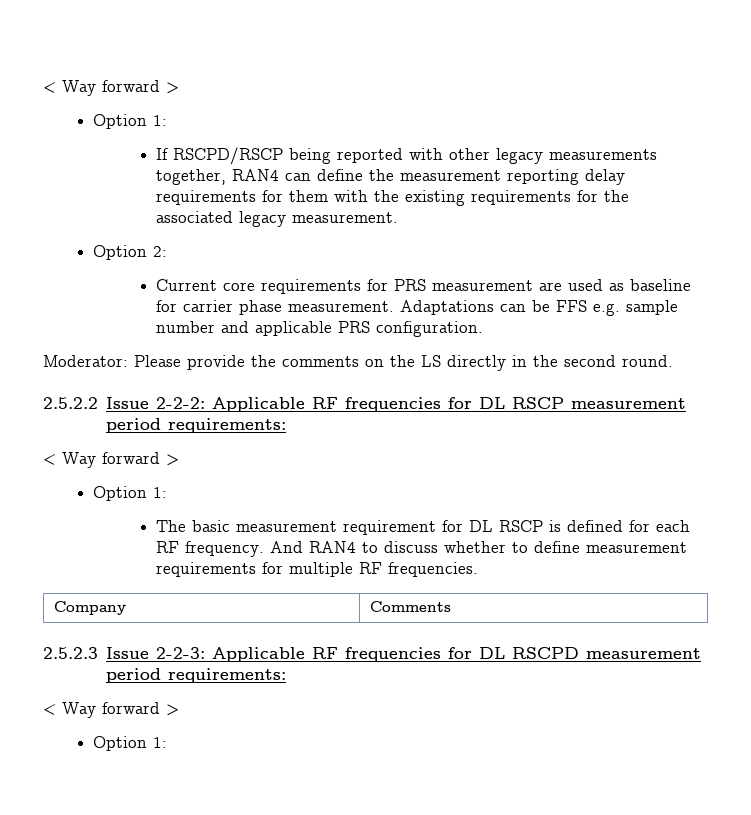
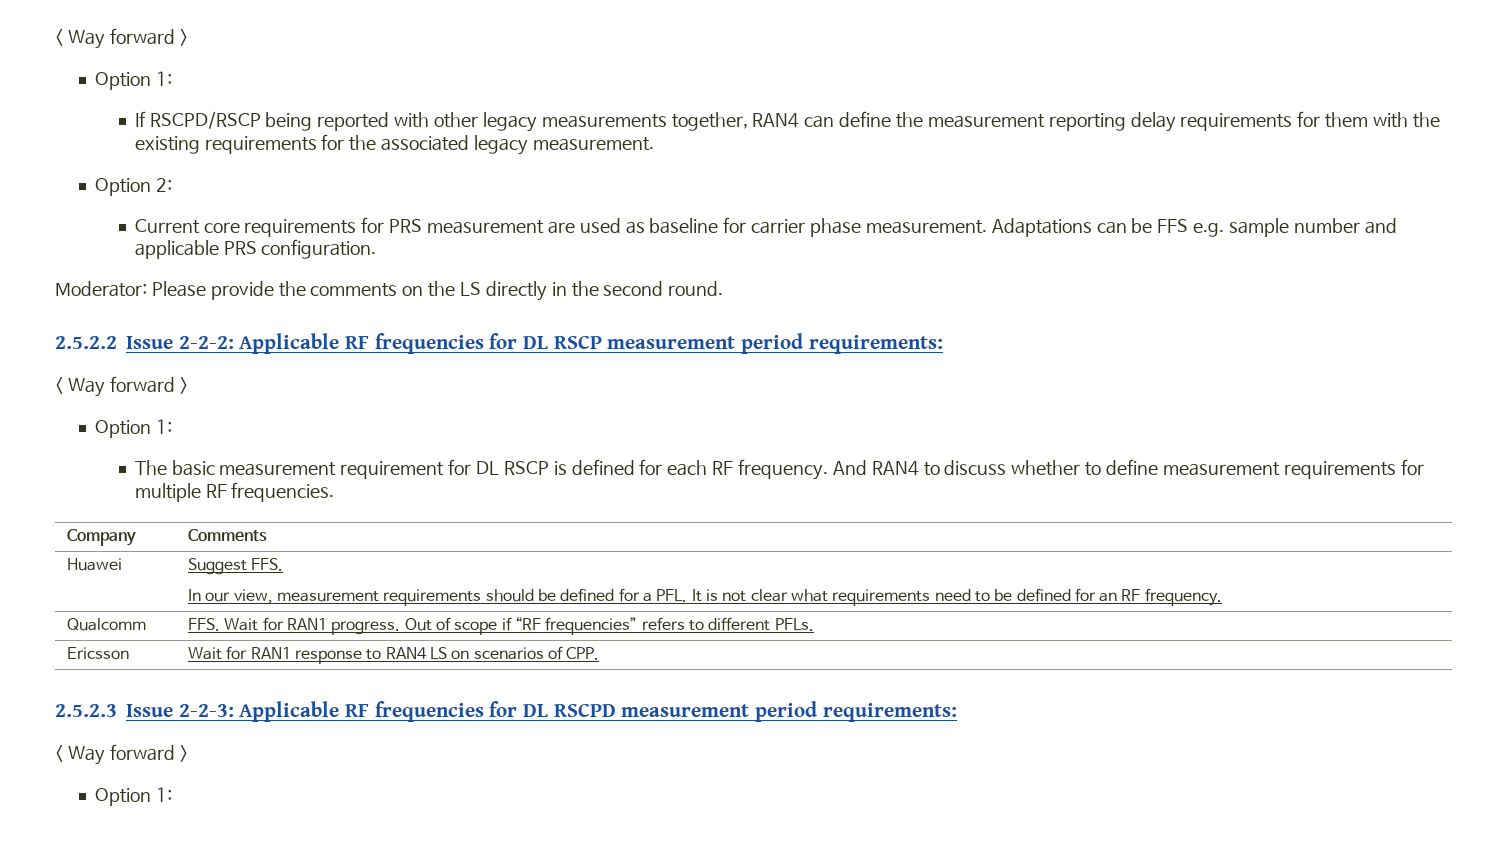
+ Huawei | Suggest FFS.
+ In our view, measurement requirements should be defined for a PFL. It is not clear what requirements need to be defined for an RF frequency.
+ Qualcomm | FFS. Wait for RAN1 progress. Out of scope if “RF frequencies” refers to different PFLs.
+ Ericsson | Wait for RAN1 response to RAN4 LS on scenarios of CPP.

